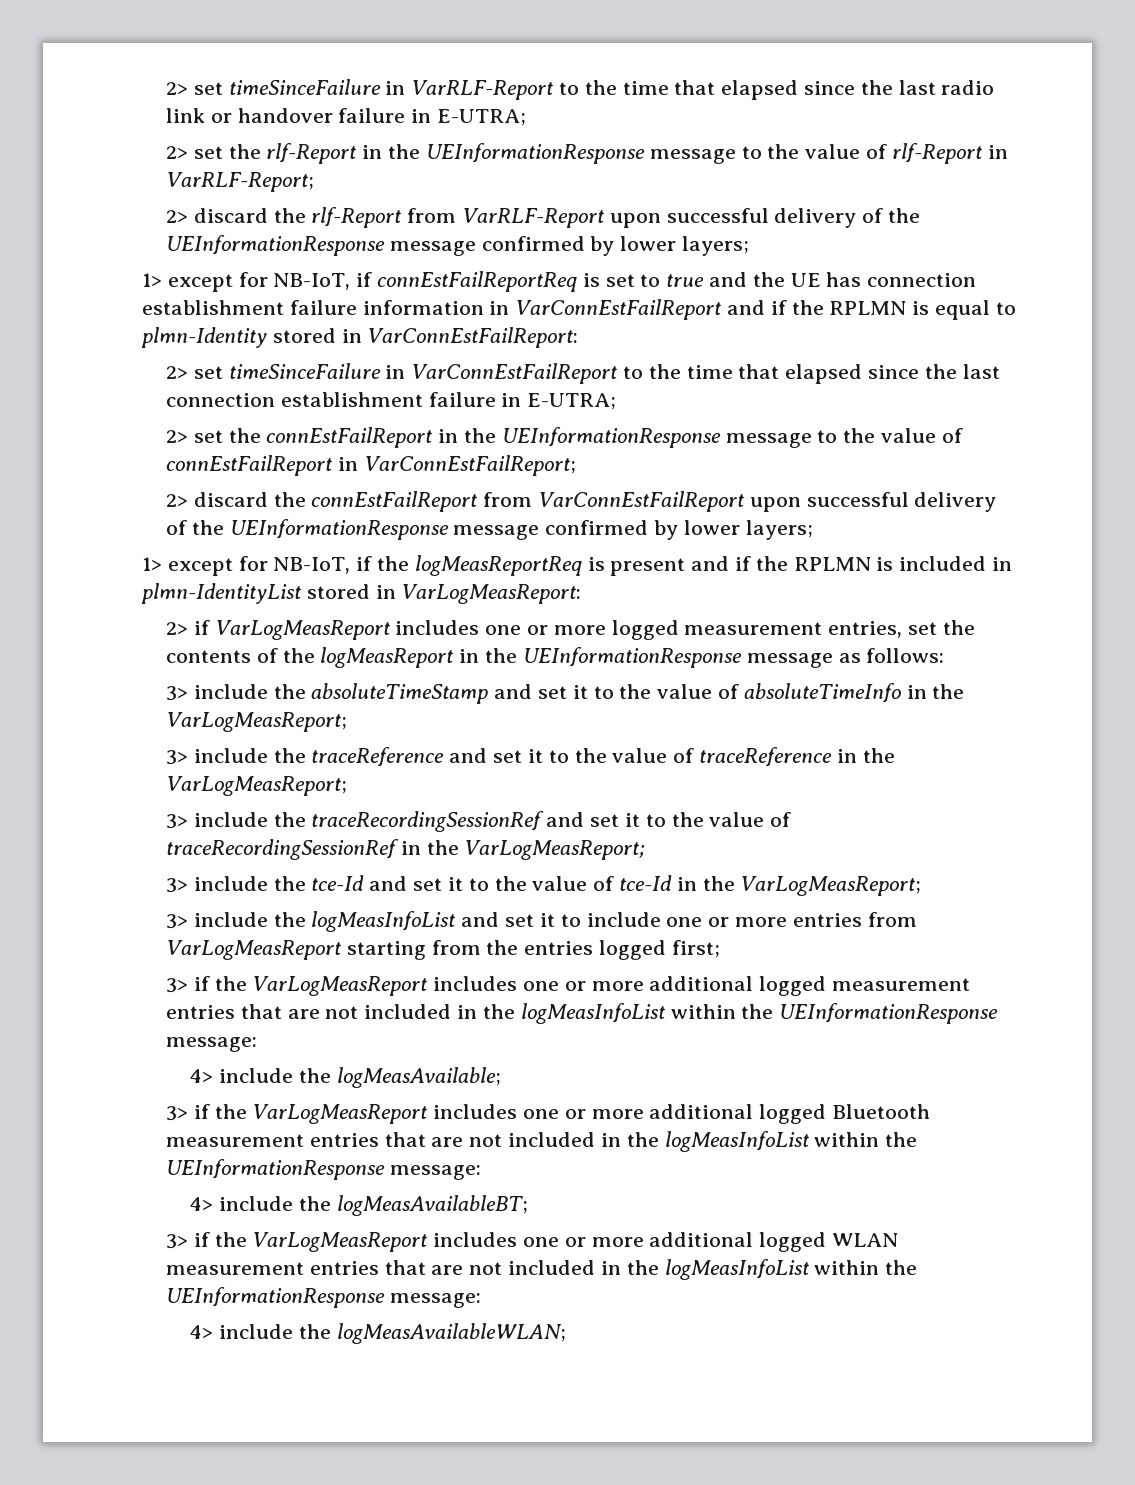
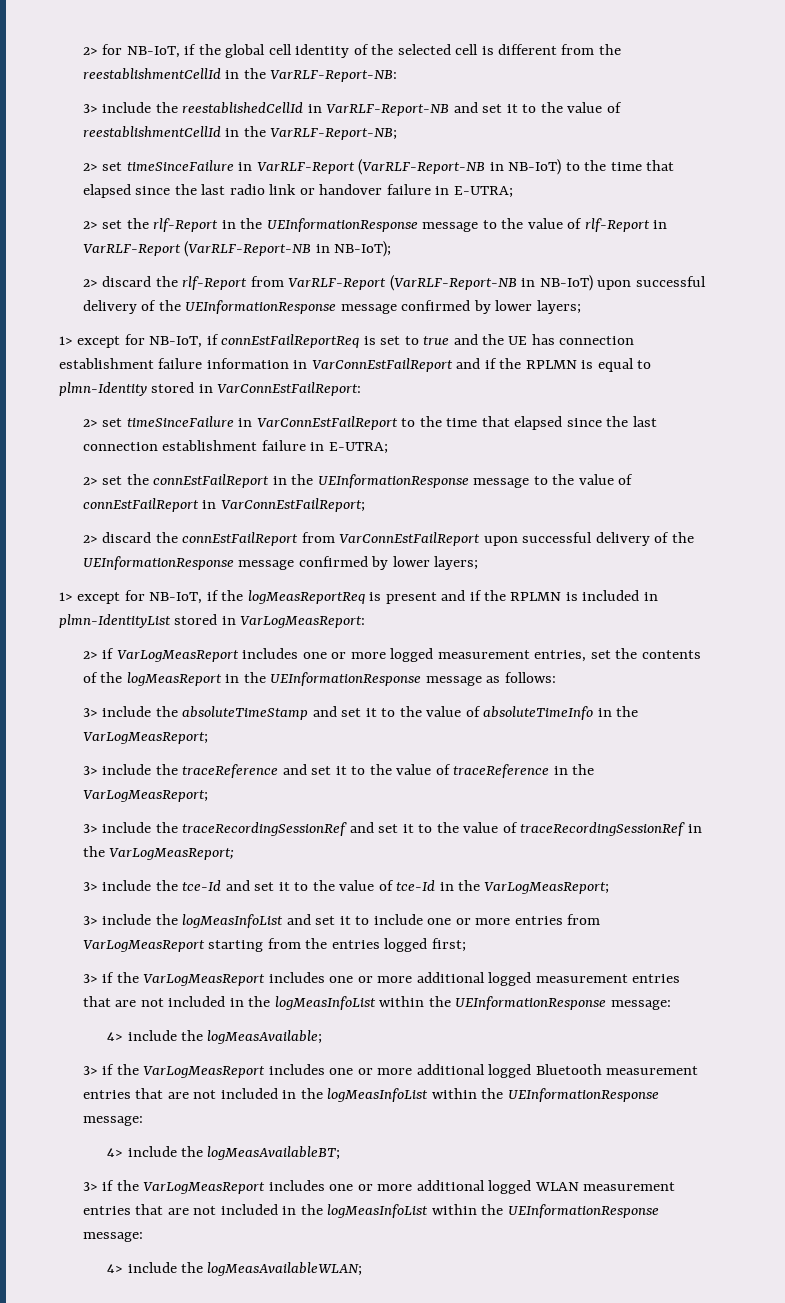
- 2> set timeSinceFailure in VarRLF-Report to the time that elapsed since the last radio link or handover failure in E-UTRA;
+ 2> for NB-IoT, if the global cell identity of the selected cell is different from the reestablishmentCellId in the VarRLF-Report-NB:
+ 3> include the reestablishedCellId in VarRLF-Report-NB and set it to the value of reestablishmentCellId in the VarRLF-Report-NB;
+ 2> set timeSinceFailure in VarRLF-Report (VarRLF-Report-NB in NB-IoT) to the time that elapsed since the last radio link or handover failure in E-UTRA;
- 2> set the rlf-Report in the UEInformationResponse message to the value of rlf-Report in VarRLF-Report;
+ 2> set the rlf-Report in the UEInformationResponse message to the value of rlf-Report in VarRLF-Report (VarRLF-Report-NB in NB-IoT);
- 2> discard the rlf-Report from VarRLF-Report upon successful delivery of the UEInformationResponse message confirmed by lower layers;
+ 2> discard the rlf-Report from VarRLF-Report (VarRLF-Report-NB in NB-IoT) upon successful delivery of the UEInformationResponse message confirmed by lower layers;

